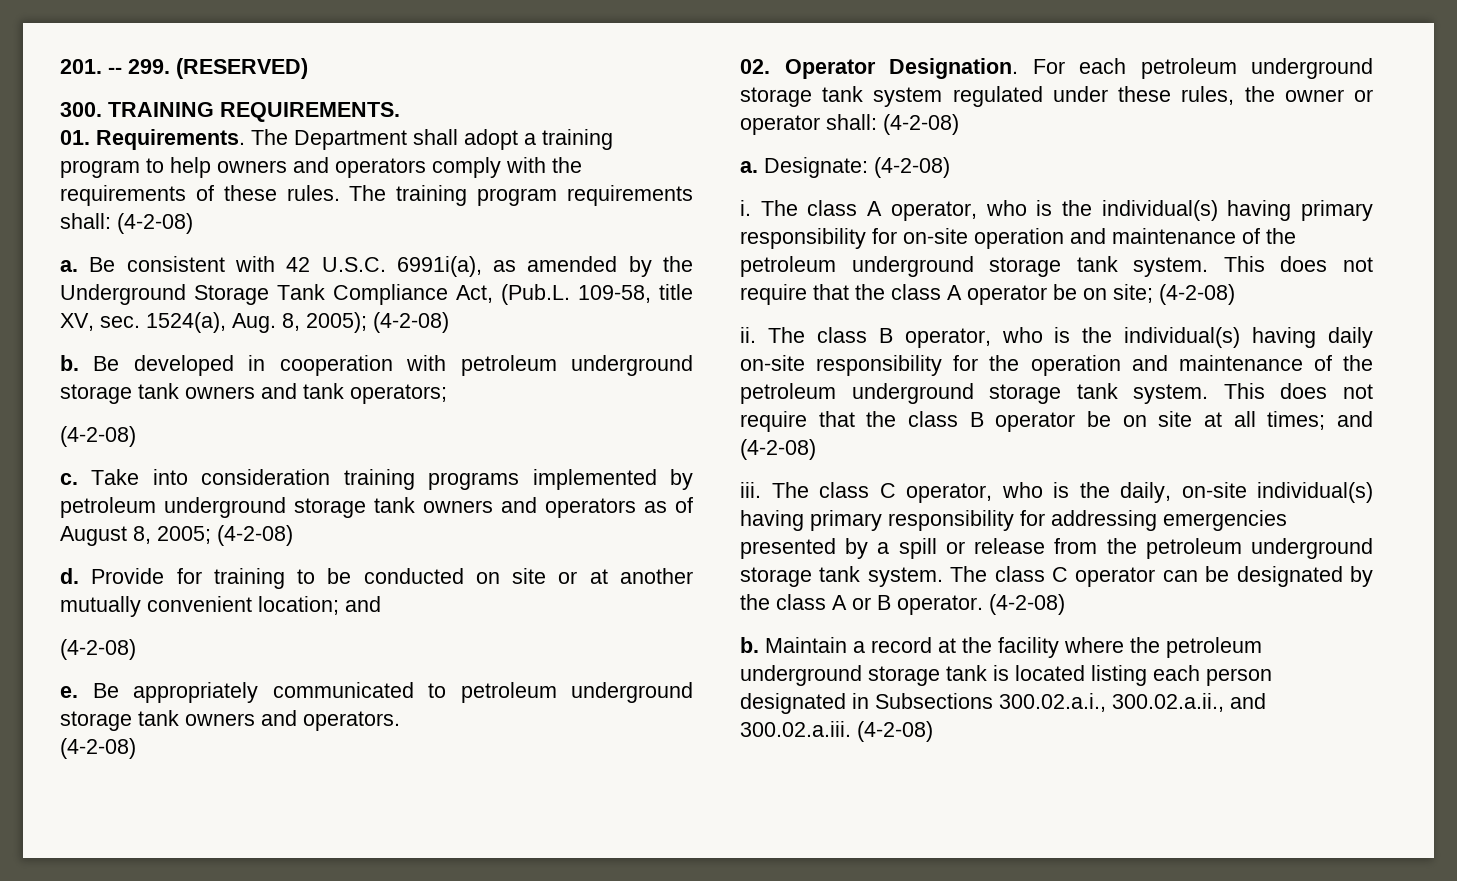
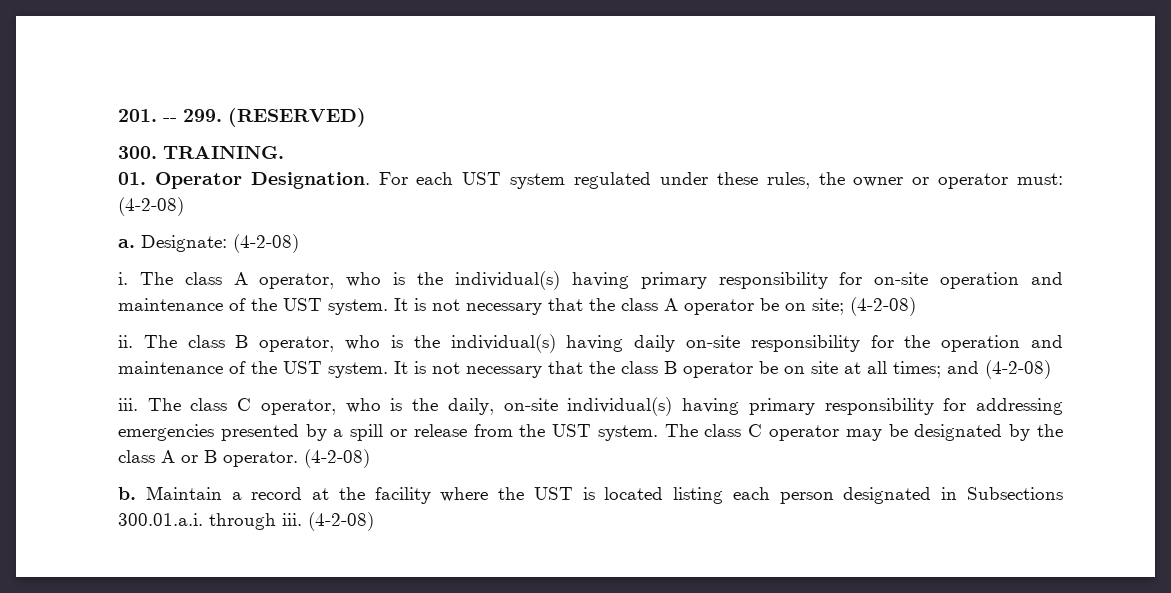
- 300. TRAINING REQUIREMENTS.
+ 300. TRAINING.
- 01. Requirements. The Department shall adopt a training program to help owners and operators comply with the requirements of these rules. The training program requirements shall: (4-2-08)
- a. Be consistent with 42 U.S.C. 6991i(a), as amended by the Underground Storage Tank Compliance Act, (Pub.L. 109-58, title XV, sec. 1524(a), Aug. 8, 2005); (4-2-08)
- b. Be developed in cooperation with petroleum underground storage tank owners and tank operators;
- (4-2-08)
- c. Take into consideration training programs implemented by petroleum underground storage tank owners and operators as of August 8, 2005; (4-2-08)
- d. Provide for training to be conducted on site or at another mutually convenient location; and
- (4-2-08)
- e. Be appropriately communicated to petroleum underground storage tank owners and operators.
- (4-2-08)
- 02. Operator Designation. For each petroleum underground storage tank system regulated under these rules, the owner or operator shall: (4-2-08)
+ 01. Operator Designation. For each UST system regulated under these rules, the owner or operator must: (4-2-08)
- The class A operator, who is the individual(s) having primary responsibility for on-site operation and maintenance of the petroleum underground storage tank system. This does not require that the class A operator be on site; (4-2-08)
+ The class A operator, who is the individual(s) having primary responsibility for on-site operation and maintenance of the UST system. It is not necessary that the class A operator be on site; (4-2-08)
- The class B operator, who is the individual(s) having daily on-site responsibility for the operation and maintenance of the petroleum underground storage tank system. This does not require that the class B operator be on site at all times; and (4-2-08)
+ The class B operator, who is the individual(s) having daily on-site responsibility for the operation and maintenance of the UST system. It is not necessary that the class B operator be on site at all times; and (4-2-08)
- The class C operator, who is the daily, on-site individual(s) having primary responsibility for addressing emergencies presented by a spill or release from the petroleum underground storage tank system.
+ The class C operator, who is the daily, on-site individual(s) having primary responsibility for addressing emergencies presented by a spill or release from the UST system.
- The class C operator can be designated by the class A or B operator.
+ The class C operator may be designated by the class A or B operator.
- Maintain a record at the facility where the petroleum underground storage tank is located listing each person designated in Subsections 300.02.a.i., 300.02.a.ii., and 300.02.a.iii. (4-2-08)
+ Maintain a record at the facility where the UST is located listing each person designated in Subsections 300.01.a.i. through iii. (4-2-08)

